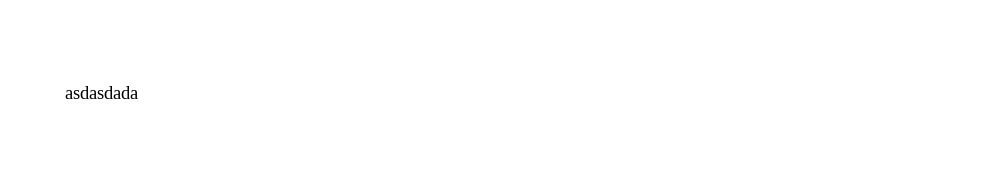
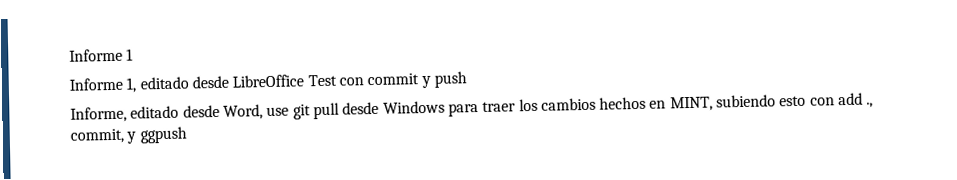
- asdasdada
+ Informe 1
+ Informe 1, editado desde LibreOffice Test con commit y push
+ Informe, editado desde Word, use git pull desde Windows para traer los cambios hechos en MINT, subiendo esto con add ., commit, y ggpush

